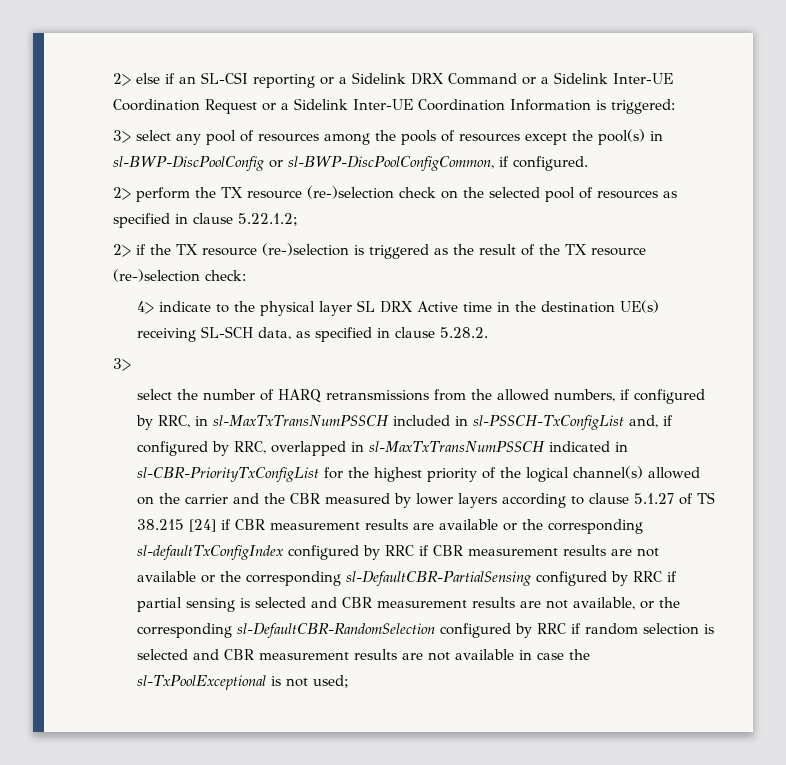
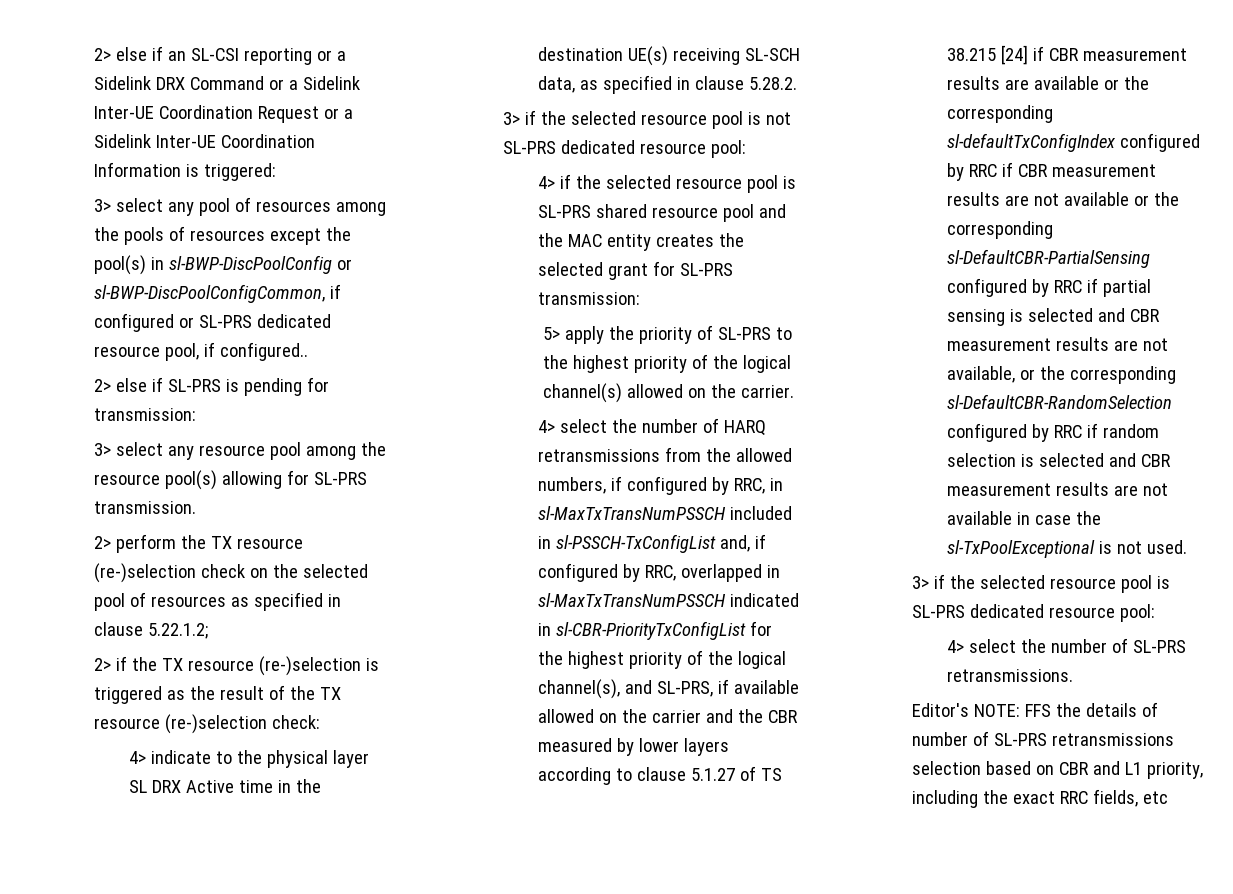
- 3> select any pool of resources among the pools of resources except the pool(s) in sl-BWP-DiscPoolConfig or sl-BWP-DiscPoolConfigCommon, if configured.
+ 3> select any pool of resources among the pools of resources except the pool(s) in sl-BWP-DiscPoolConfig or sl-BWP-DiscPoolConfigCommon, if configured or SL-PRS dedicated resource pool, if configured..
+ 2> else if SL-PRS is pending for transmission:
+ 3> select any resource pool among the resource pool(s) allowing for SL-PRS transmission.
  4> indicate to the physical layer SL DRX Active time in the destination UE(s) receiving SL-SCH data, as specified in clause 5.28.2.
- 3>
- select the number of HARQ retransmissions from the allowed numbers, if configured by RRC, in sl-MaxTxTransNumPSSCH included in sl-PSSCH-TxConfigList and, if configured by RRC, overlapped in sl-MaxTxTransNumPSSCH indicated in sl-CBR-PriorityTxConfigList for the highest priority of the logical channel(s) allowed on the carrier and the CBR measured by lower layers according to clause 5.1.27 of TS 38.215 [24] if CBR measurement results are available or the corresponding sl-defaultTxConfigIndex configured by RRC if CBR measurement results are not available or the corresponding sl-DefaultCBR-PartialSensing configured by RRC if partial sensing is selected and CBR measurement results are not available, or the corresponding sl-DefaultCBR-RandomSelection configured by RRC if random selection is selected and CBR measurement results are not available in case the sl-TxPoolExceptional is not used;
+ 3> if the selected resource pool is not SL-PRS dedicated resource pool:
+ 4> if the selected resource pool is SL-PRS shared resource pool and the MAC entity creates the selected grant for SL-PRS transmission:
+ 5> apply the priority of SL-PRS to the highest priority of the logical channel(s) allowed on the carrier.
+ 4> select the number of HARQ retransmissions from the allowed numbers, if configured by RRC, in sl-MaxTxTransNumPSSCH included in sl-PSSCH-TxConfigList and, if configured by RRC, overlapped in sl-MaxTxTransNumPSSCH indicated in sl-CBR-PriorityTxConfigList for the highest priority of the logical channel(s), and SL-PRS, if available allowed on the carrier and the CBR measured by lower layers according to clause 5.1.27 of TS 38.215 [24] if CBR measurement results are available or the corresponding sl-defaultTxConfigIndex configured by RRC if CBR measurement results are not available or the corresponding sl-DefaultCBR-PartialSensing configured by RRC if partial sensing is selected and CBR measurement results are not available, or the corresponding sl-DefaultCBR-RandomSelection configured by RRC if random selection is selected and CBR measurement results are not available in case the sl-TxPoolExceptional is not used.
+ 3> if the selected resource pool is SL-PRS dedicated resource pool:
+ 4> select the number of SL-PRS retransmissions.
+ Editor's NOTE: FFS the details of number of SL-PRS retransmissions selection based on CBR and L1 priority, including the exact RRC fields, etc

